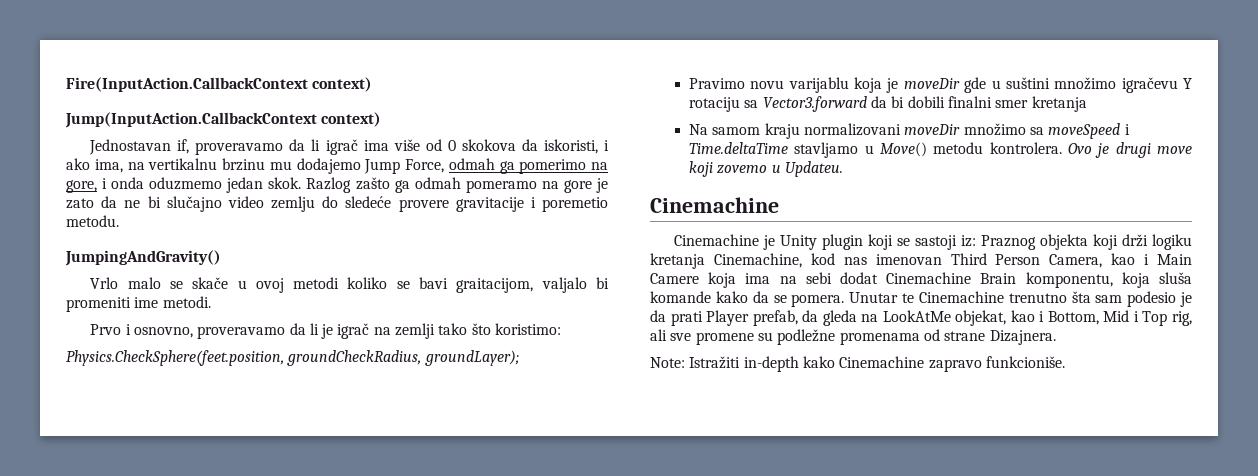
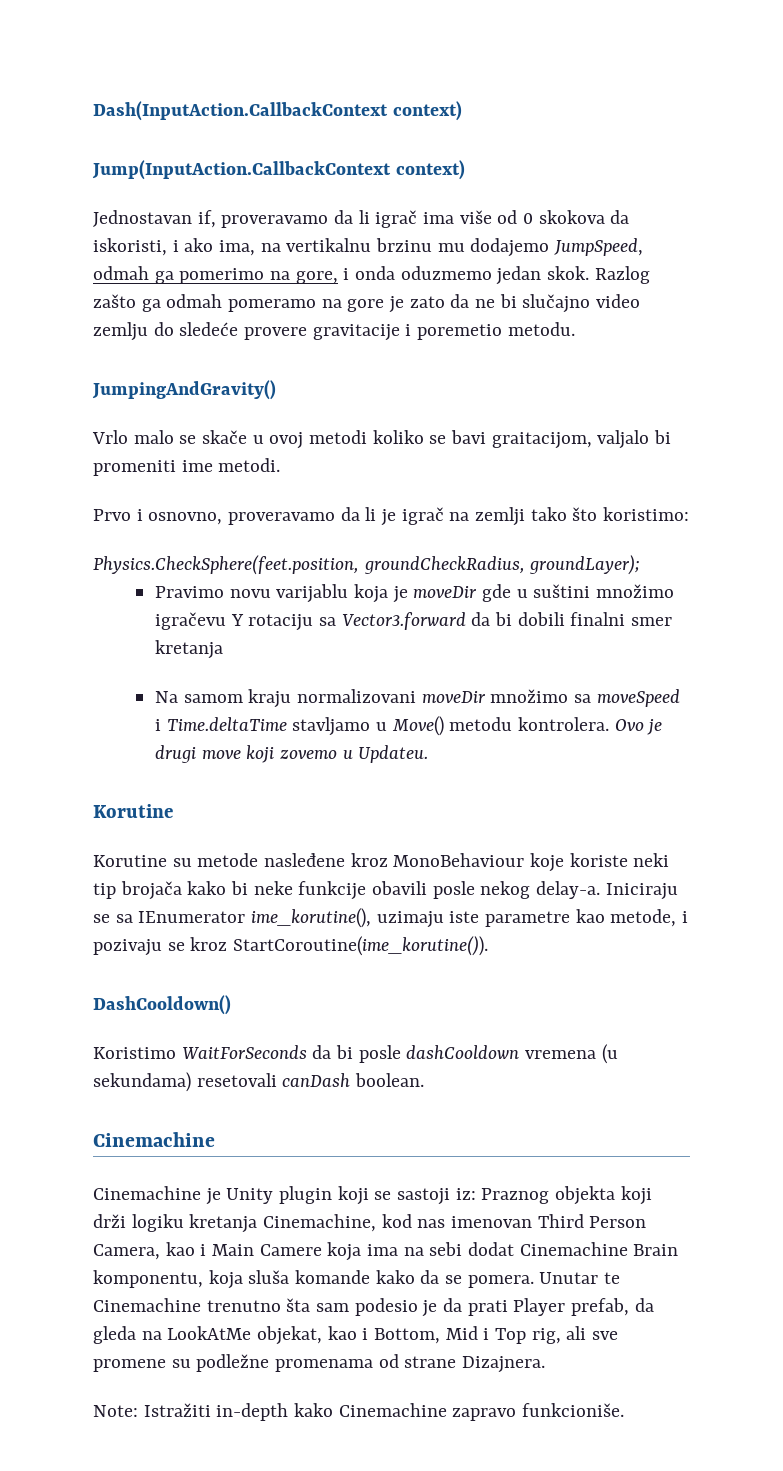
- Fire(InputAction.CallbackContext context)
+ Dash(InputAction.CallbackContext context)
- Jednostavan if, proveravamo da li igrač ima više od 0 skokova da iskoristi, i ako ima, na vertikalnu brzinu mu dodajemo Jump Force, odmah ga pomerimo na gore, i onda oduzmemo jedan skok.
+ Jednostavan if, proveravamo da li igrač ima više od 0 skokova da iskoristi, i ako ima, na vertikalnu brzinu mu dodajemo JumpSpeed, odmah ga pomerimo na gore, i onda oduzmemo jedan skok.
  Ovo je drugi move koji zovemo u Updateu.
+ Korutine
+ Korutine su metode nasleđene kroz MonoBehaviour koje koriste neki tip brojača kako bi neke funkcije obavili posle nekog delay-a. Iniciraju se sa IEnumerator ime_korutine(), uzimaju iste parametre kao metode, i pozivaju se kroz StartCoroutine(ime_korutine()).
+ DashCooldown()
+ Koristimo WaitForSeconds da bi posle dashCooldown vremena (u sekundama) resetovali canDash boolean.

